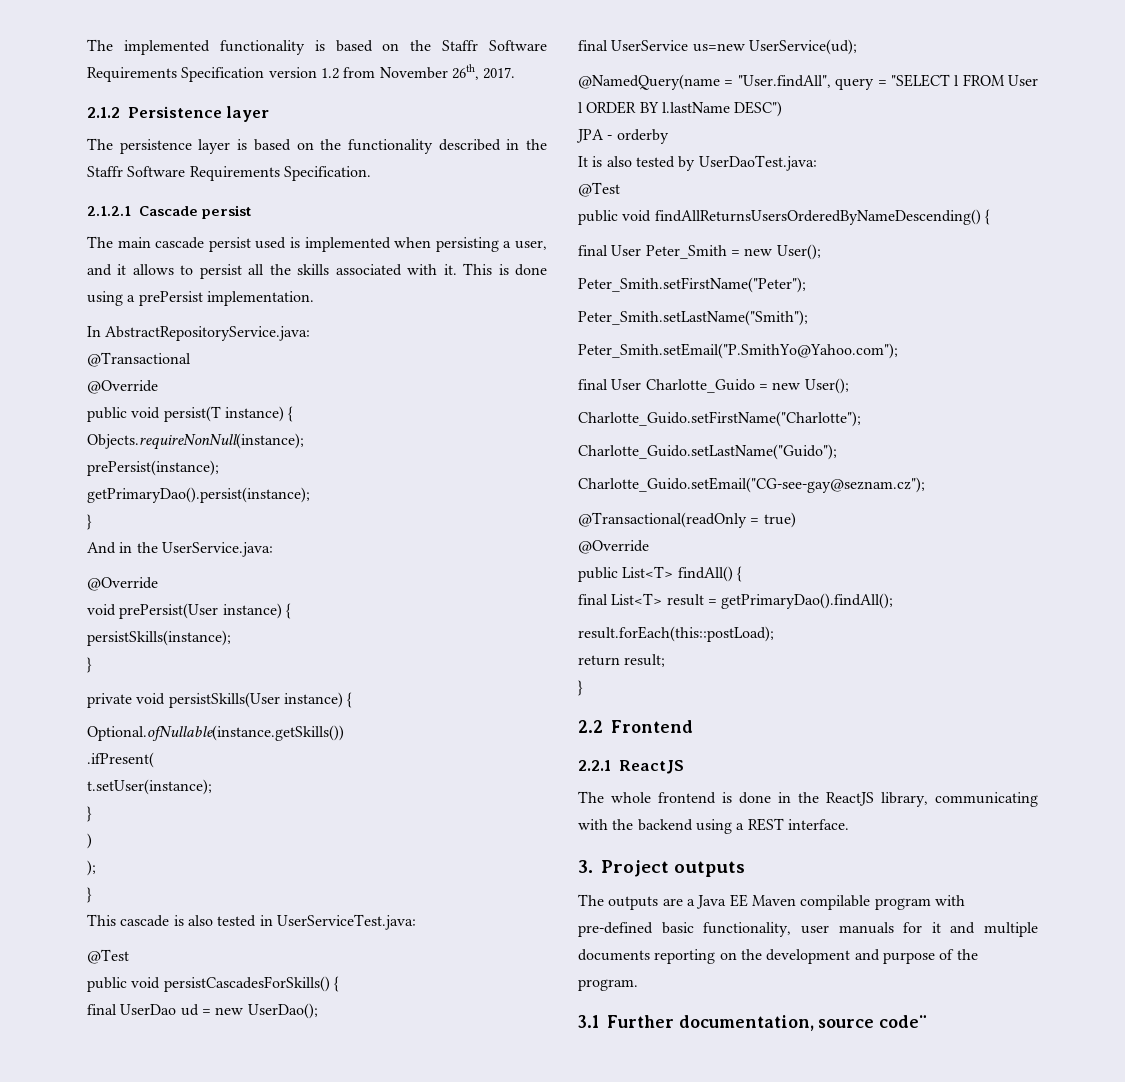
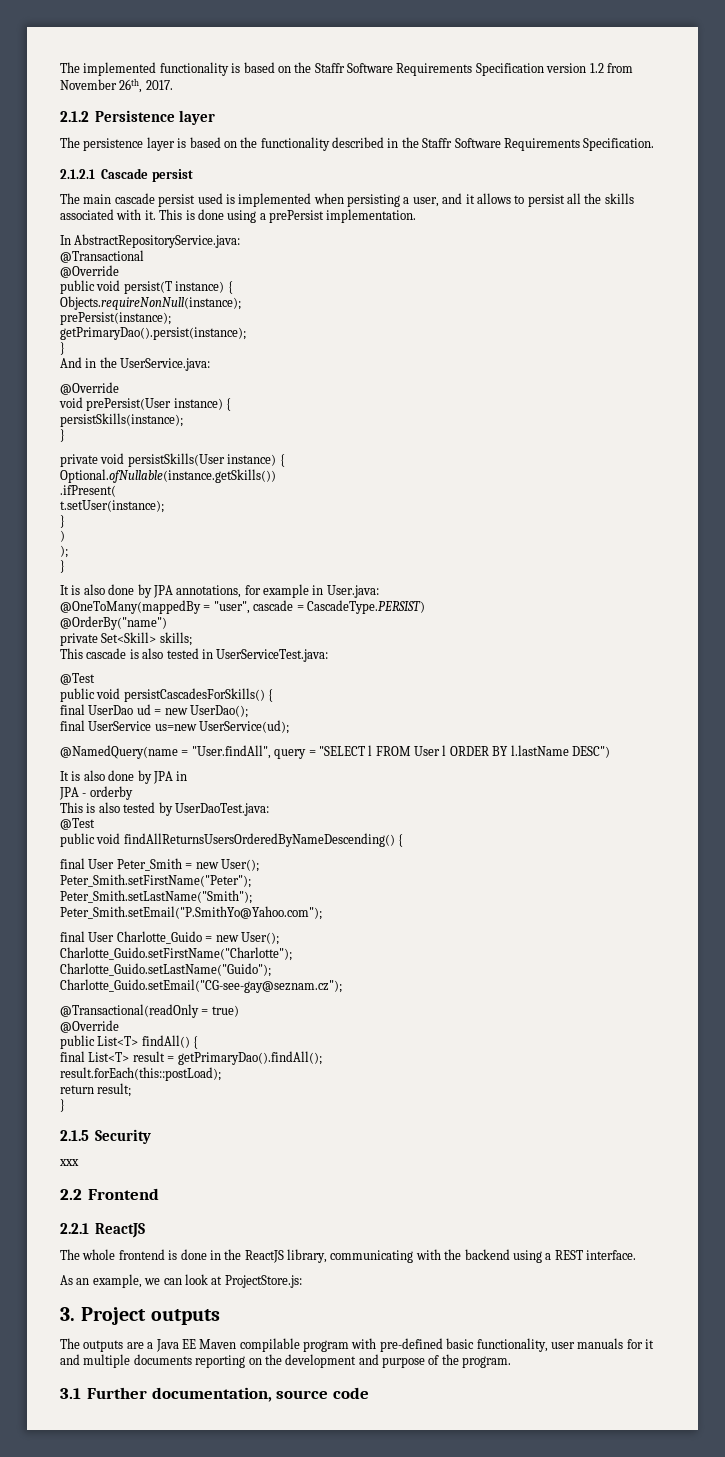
+ It is also done by JPA annotations, for example in User.java:
+ @OneToMany(mappedBy = "user", cascade = CascadeType.PERSIST)
+ @OrderBy("name")
+ private Set<Skill> skills;
+ It is also done by JPA in
- It is also tested by UserDaoTest.java:
+ This is also tested by UserDaoTest.java:
+ 2.1.5 Security
+ xxx
+ As an example, we can look at ProjectStore.js:
- 3.1 Further documentation, source code¨
+ 3.1 Further documentation, source code

